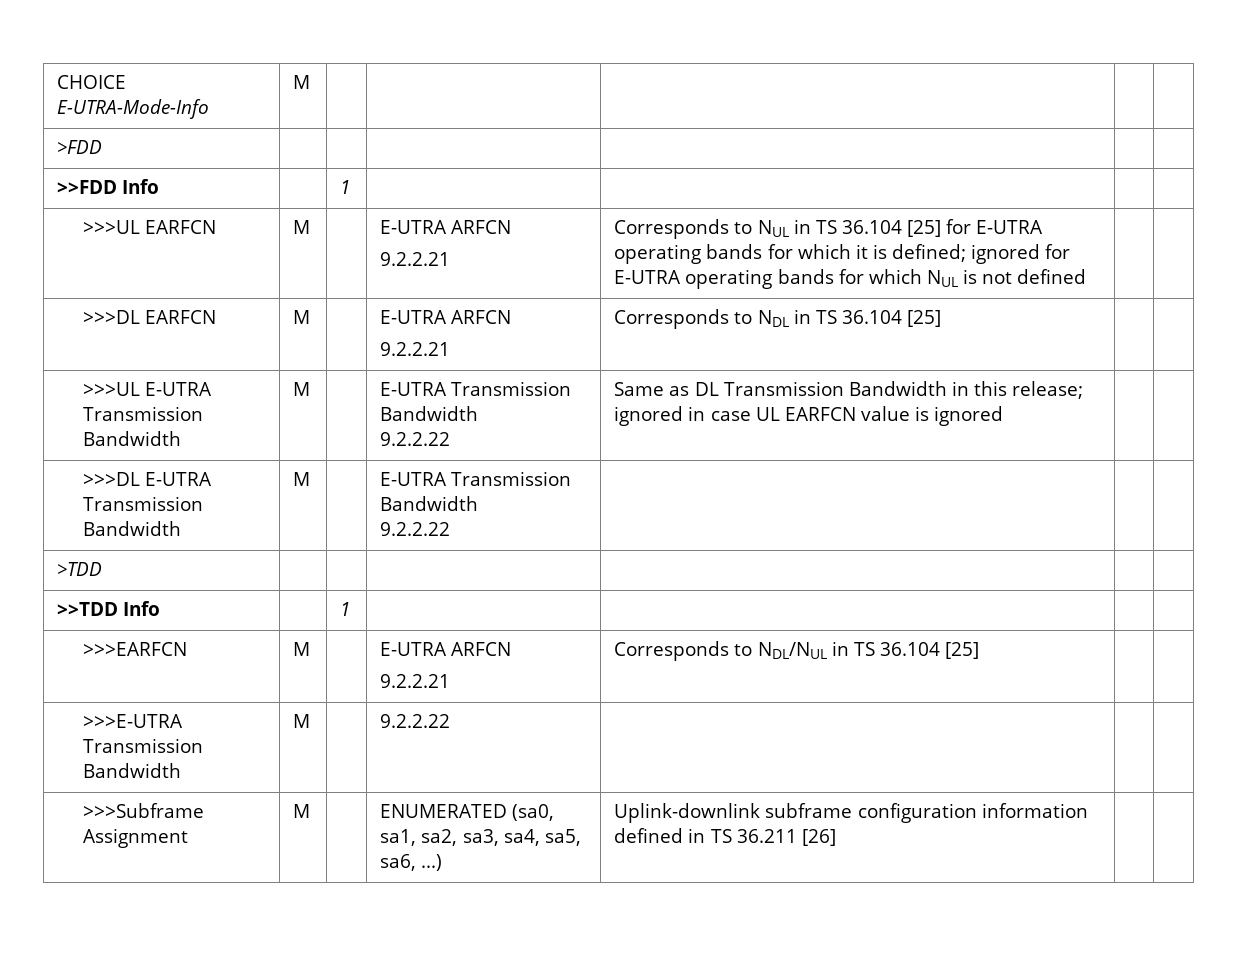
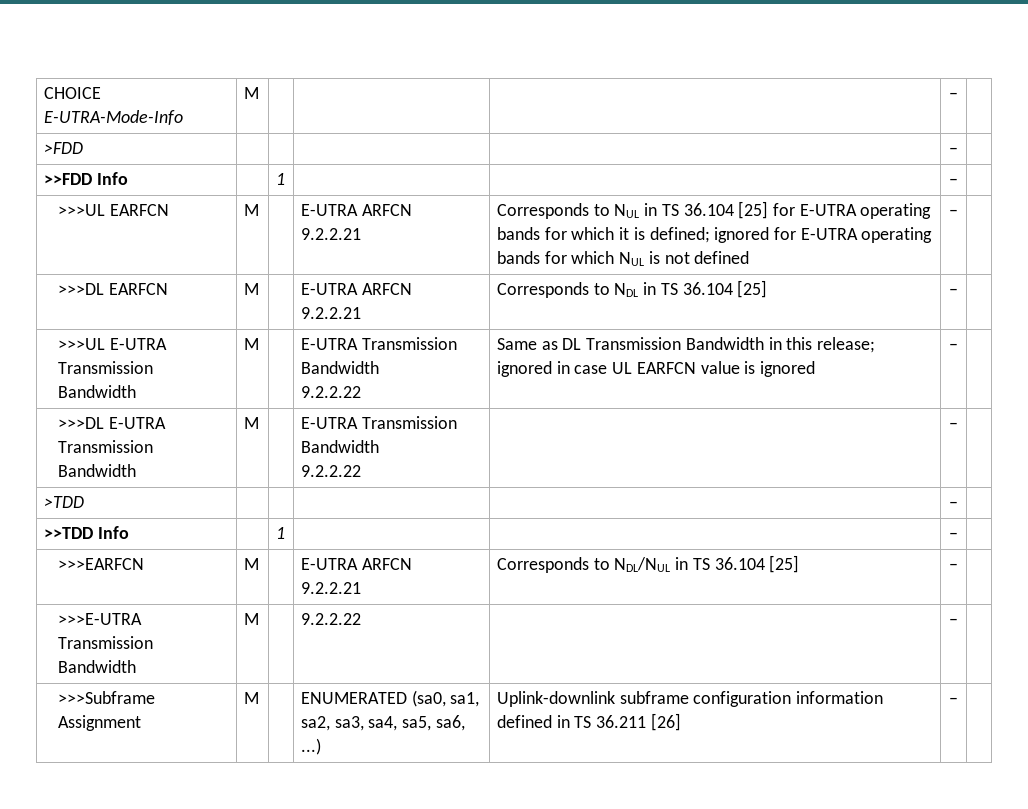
- CHOICE E-UTRA-Mode-Info | M | | | | |
+ CHOICE E-UTRA-Mode-Info | M | | | | – |
- >FDD | | | | | |
+ >FDD | | | | | – |
- >>FDD Info | | 1 | | | |
+ >>FDD Info | | 1 | | | – |
  >>>UL EARFCN | M | | E-UTRA ARFCN
- 9.2.2.21 | Corresponds to NUL in TS 36.104 [25] for E-UTRA operating bands for which it is defined; ignored for E-UTRA operating bands for which NUL is not defined | |
+ 9.2.2.21 | Corresponds to NUL in TS 36.104 [25] for E-UTRA operating bands for which it is defined; ignored for E-UTRA operating bands for which NUL is not defined | – |
  >>>DL EARFCN | M | | E-UTRA ARFCN
- 9.2.2.21 | Corresponds to NDL in TS 36.104 [25] | |
+ 9.2.2.21 | Corresponds to NDL in TS 36.104 [25] | – |
  >>>UL E-UTRA Transmission Bandwidth | M | | E-UTRA Transmission Bandwidth
- 9.2.2.22 | Same as DL Transmission Bandwidth in this release; ignored in case UL EARFCN value is ignored | |
+ 9.2.2.22 | Same as DL Transmission Bandwidth in this release; ignored in case UL EARFCN value is ignored | – |
  >>>DL E-UTRA Transmission Bandwidth | M | | E-UTRA Transmission Bandwidth
- 9.2.2.22 | | |
+ 9.2.2.22 | | – |
- >TDD | | | | | |
+ >TDD | | | | | – |
- >>TDD Info | | 1 | | | |
+ >>TDD Info | | 1 | | | – |
  >>>EARFCN | M | | E-UTRA ARFCN
- 9.2.2.21 | Corresponds to NDL/NUL in TS 36.104 [25] | |
+ 9.2.2.21 | Corresponds to NDL/NUL in TS 36.104 [25] | – |
- >>>E-UTRA Transmission Bandwidth | M | | 9.2.2.22 | | |
+ >>>E-UTRA Transmission Bandwidth | M | | 9.2.2.22 | | – |
- >>>Subframe Assignment | M | | ENUMERATED (sa0, sa1, sa2, sa3, sa4, sa5, sa6, ...) | Uplink-downlink subframe configuration information defined in TS 36.211 [26] | |
+ >>>Subframe Assignment | M | | ENUMERATED (sa0, sa1, sa2, sa3, sa4, sa5, sa6, ...) | Uplink-downlink subframe configuration information defined in TS 36.211 [26] | – |

